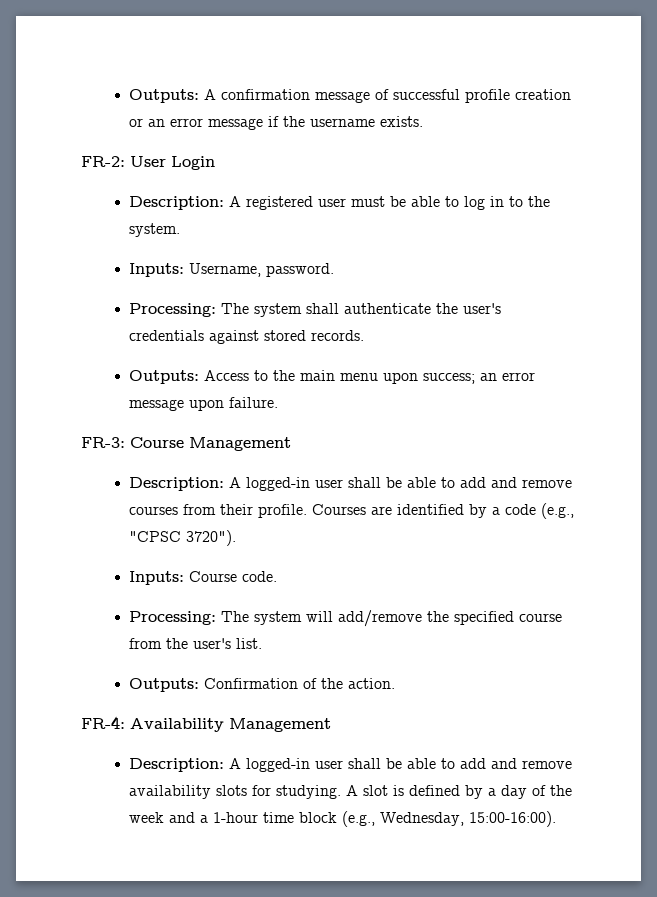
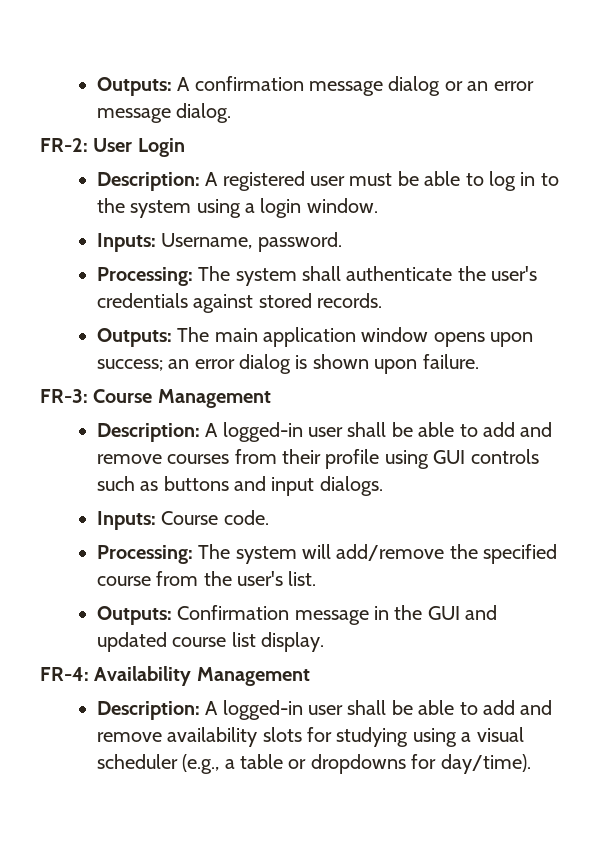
- Outputs: A confirmation message of successful profile creation or an error message if the username exists.
+ Outputs: A confirmation message dialog or an error message dialog.
- Description: A registered user must be able to log in to the system.
+ Description: A registered user must be able to log in to the system using a login window.
- Outputs: Access to the main menu upon success; an error message upon failure.
+ Outputs: The main application window opens upon success; an error dialog is shown upon failure.
- Description: A logged-in user shall be able to add and remove courses from their profile. Courses are identified by a code (e.g., "CPSC 3720").
+ Description: A logged-in user shall be able to add and remove courses from their profile using GUI controls such as buttons and input dialogs.
- Outputs: Confirmation of the action.
+ Outputs: Confirmation message in the GUI and updated course list display.
- Description: A logged-in user shall be able to add and remove availability slots for studying. A slot is defined by a day of the week and a 1-hour time block (e.g., Wednesday, 15:00-16:00).
+ Description: A logged-in user shall be able to add and remove availability slots for studying using a visual scheduler (e.g., a table or dropdowns for day/time).

